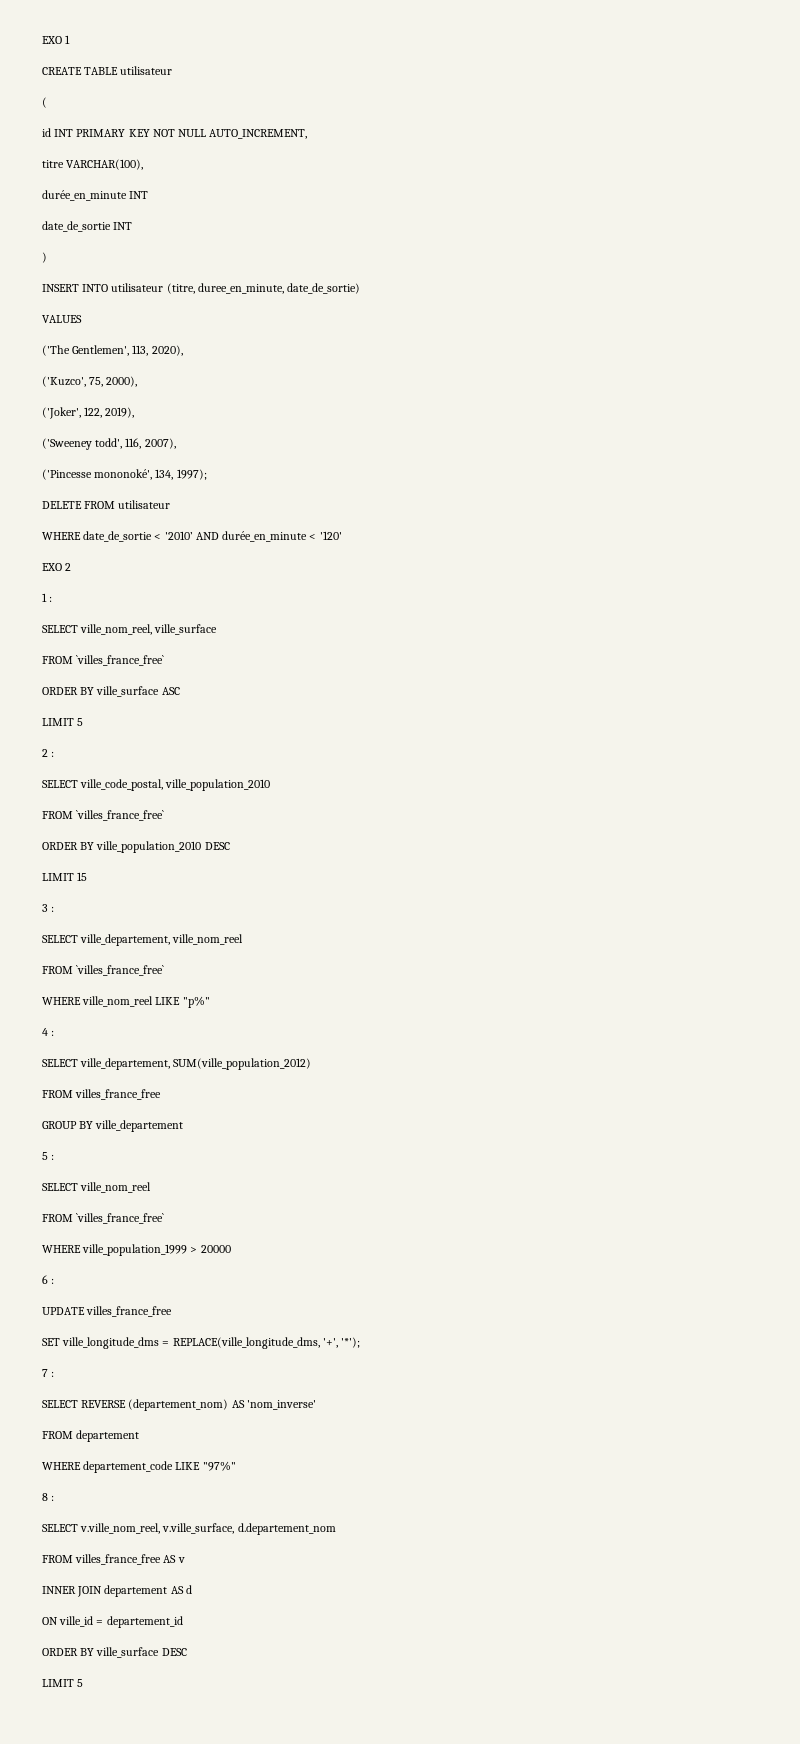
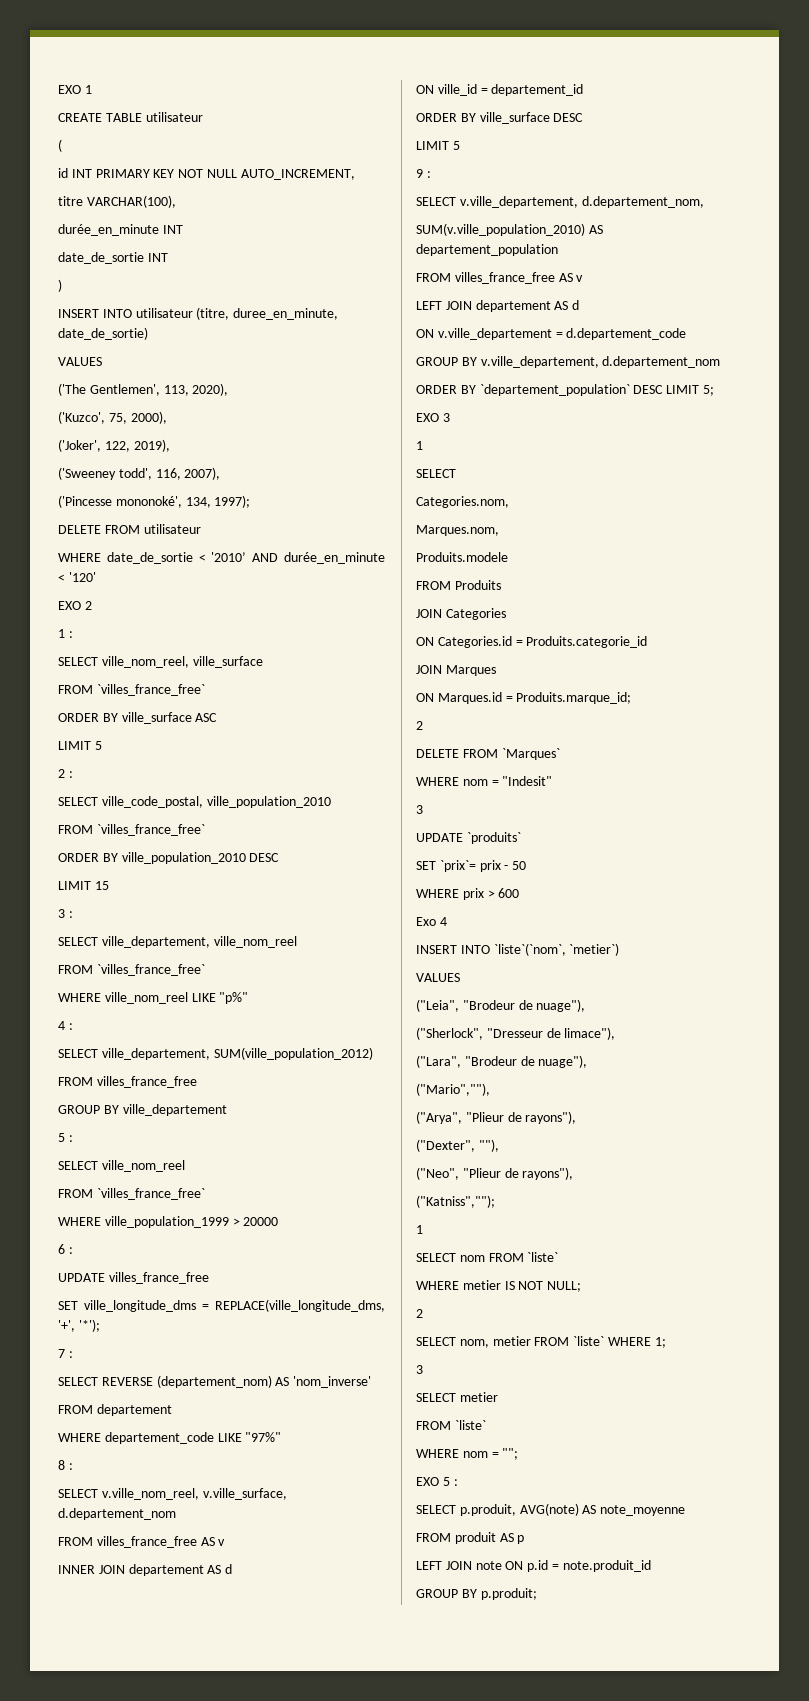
+ 9 :
+ SELECT v.ville_departement, d.departement_nom,
+ SUM(v.ville_population_2010) AS departement_population
+ FROM villes_france_free AS v
+ LEFT JOIN departement AS d
+ ON v.ville_departement = d.departement_code
+ GROUP BY v.ville_departement, d.departement_nom
+ ORDER BY `departement_population` DESC LIMIT 5;
+ EXO 3
+ 1
+ SELECT
+ Categories.nom,
+ Marques.nom,
+ Produits.modele
+ FROM Produits
+ JOIN Categories
+ ON Categories.id = Produits.categorie_id
+ JOIN Marques
+ ON Marques.id = Produits.marque_id;
+ 2
+ DELETE FROM `Marques`
+ WHERE nom = "Indesit"
+ 3
+ UPDATE `produits`
+ SET `prix`= prix - 50
+ WHERE prix > 600
+ Exo 4
+ INSERT INTO `liste`(`nom`, `metier`)
+ VALUES
+ ("Leia", "Brodeur de nuage"),
+ ("Sherlock", "Dresseur de limace"),
+ ("Lara", "Brodeur de nuage"),
+ ("Mario",""),
+ ("Arya", "Plieur de rayons"),
+ ("Dexter", ""),
+ ("Neo", "Plieur de rayons"),
+ ("Katniss","");
+ 1
+ SELECT nom FROM `liste`
+ WHERE metier IS NOT NULL;
+ 2
+ SELECT nom, metier FROM `liste` WHERE 1;
+ 3
+ SELECT metier
+ FROM `liste`
+ WHERE nom = "";
+ EXO 5 :
+ SELECT p.produit, AVG(note) AS note_moyenne
+ FROM produit AS p
+ LEFT JOIN note ON p.id = note.produit_id
+ GROUP BY p.produit;

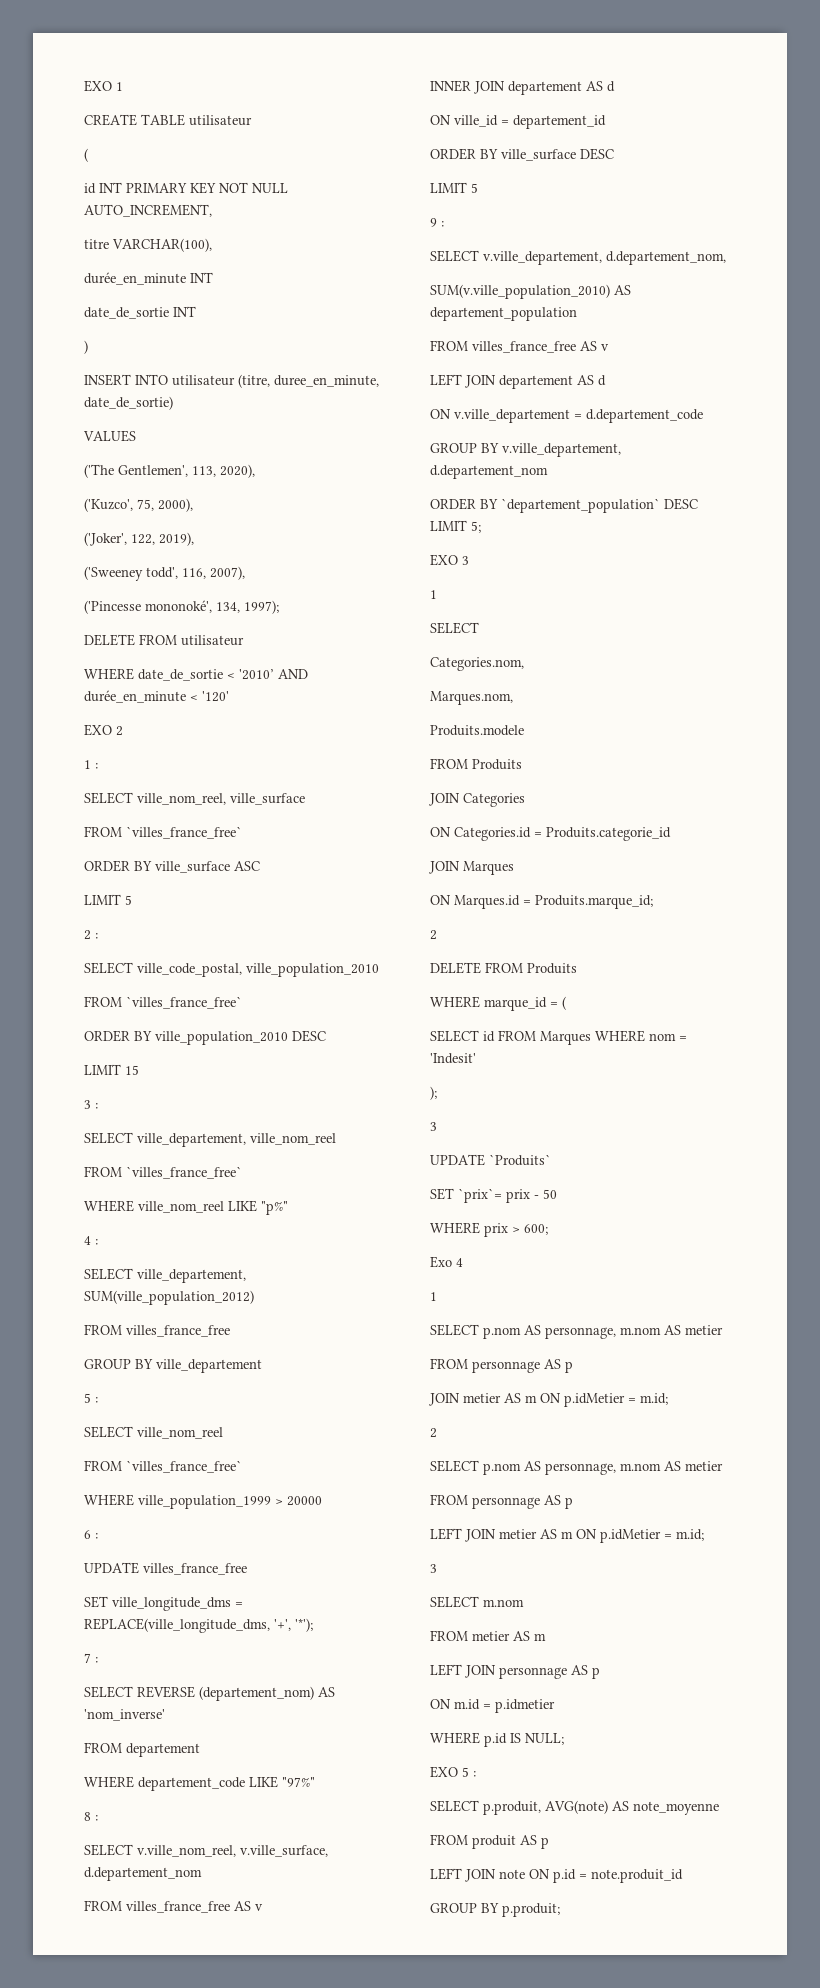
- DELETE FROM `Marques`
- WHERE nom = "Indesit"
+ DELETE FROM Produits
+ WHERE marque_id = (
+ SELECT id FROM Marques WHERE nom = 'Indesit'
+ );
- UPDATE `produits`
+ UPDATE `Produits`
- WHERE prix > 600
+ WHERE prix > 600;
  Exo 4
- INSERT INTO `liste`(`nom`, `metier`)
- VALUES
- ("Leia", "Brodeur de nuage"),
- ("Sherlock", "Dresseur de limace"),
- ("Lara", "Brodeur de nuage"),
- ("Mario",""),
- ("Arya", "Plieur de rayons"),
- ("Dexter", ""),
- ("Neo", "Plieur de rayons"),
- ("Katniss","");
  1
- SELECT nom FROM `liste`
- WHERE metier IS NOT NULL;
+ SELECT p.nom AS personnage, m.nom AS metier
+ FROM personnage AS p
+ JOIN metier AS m ON p.idMetier = m.id;
  2
- SELECT nom, metier FROM `liste` WHERE 1;
+ SELECT p.nom AS personnage, m.nom AS metier
+ FROM personnage AS p
+ LEFT JOIN metier AS m ON p.idMetier = m.id;
- SELECT metier
- FROM `liste`
- WHERE nom = "";
+ SELECT m.nom
+ FROM metier AS m
+ LEFT JOIN personnage AS p
+ ON m.id = p.idmetier
+ WHERE p.id IS NULL;

